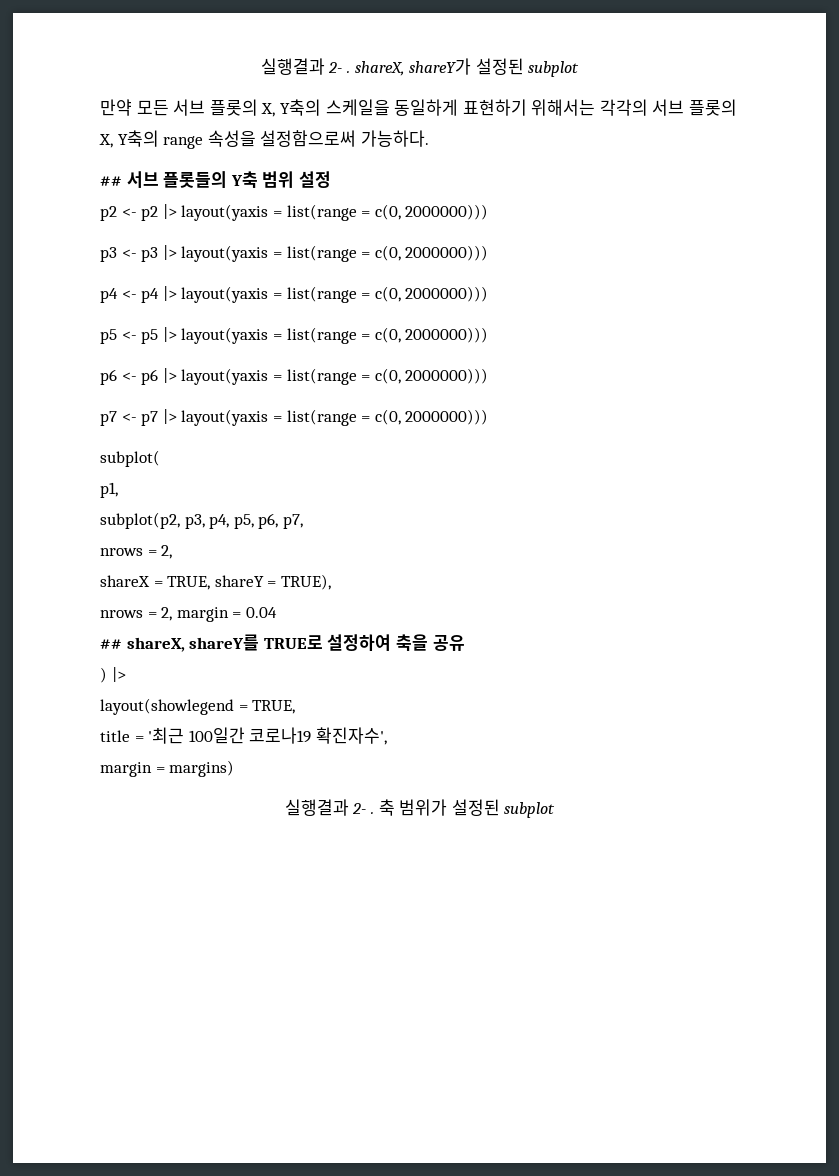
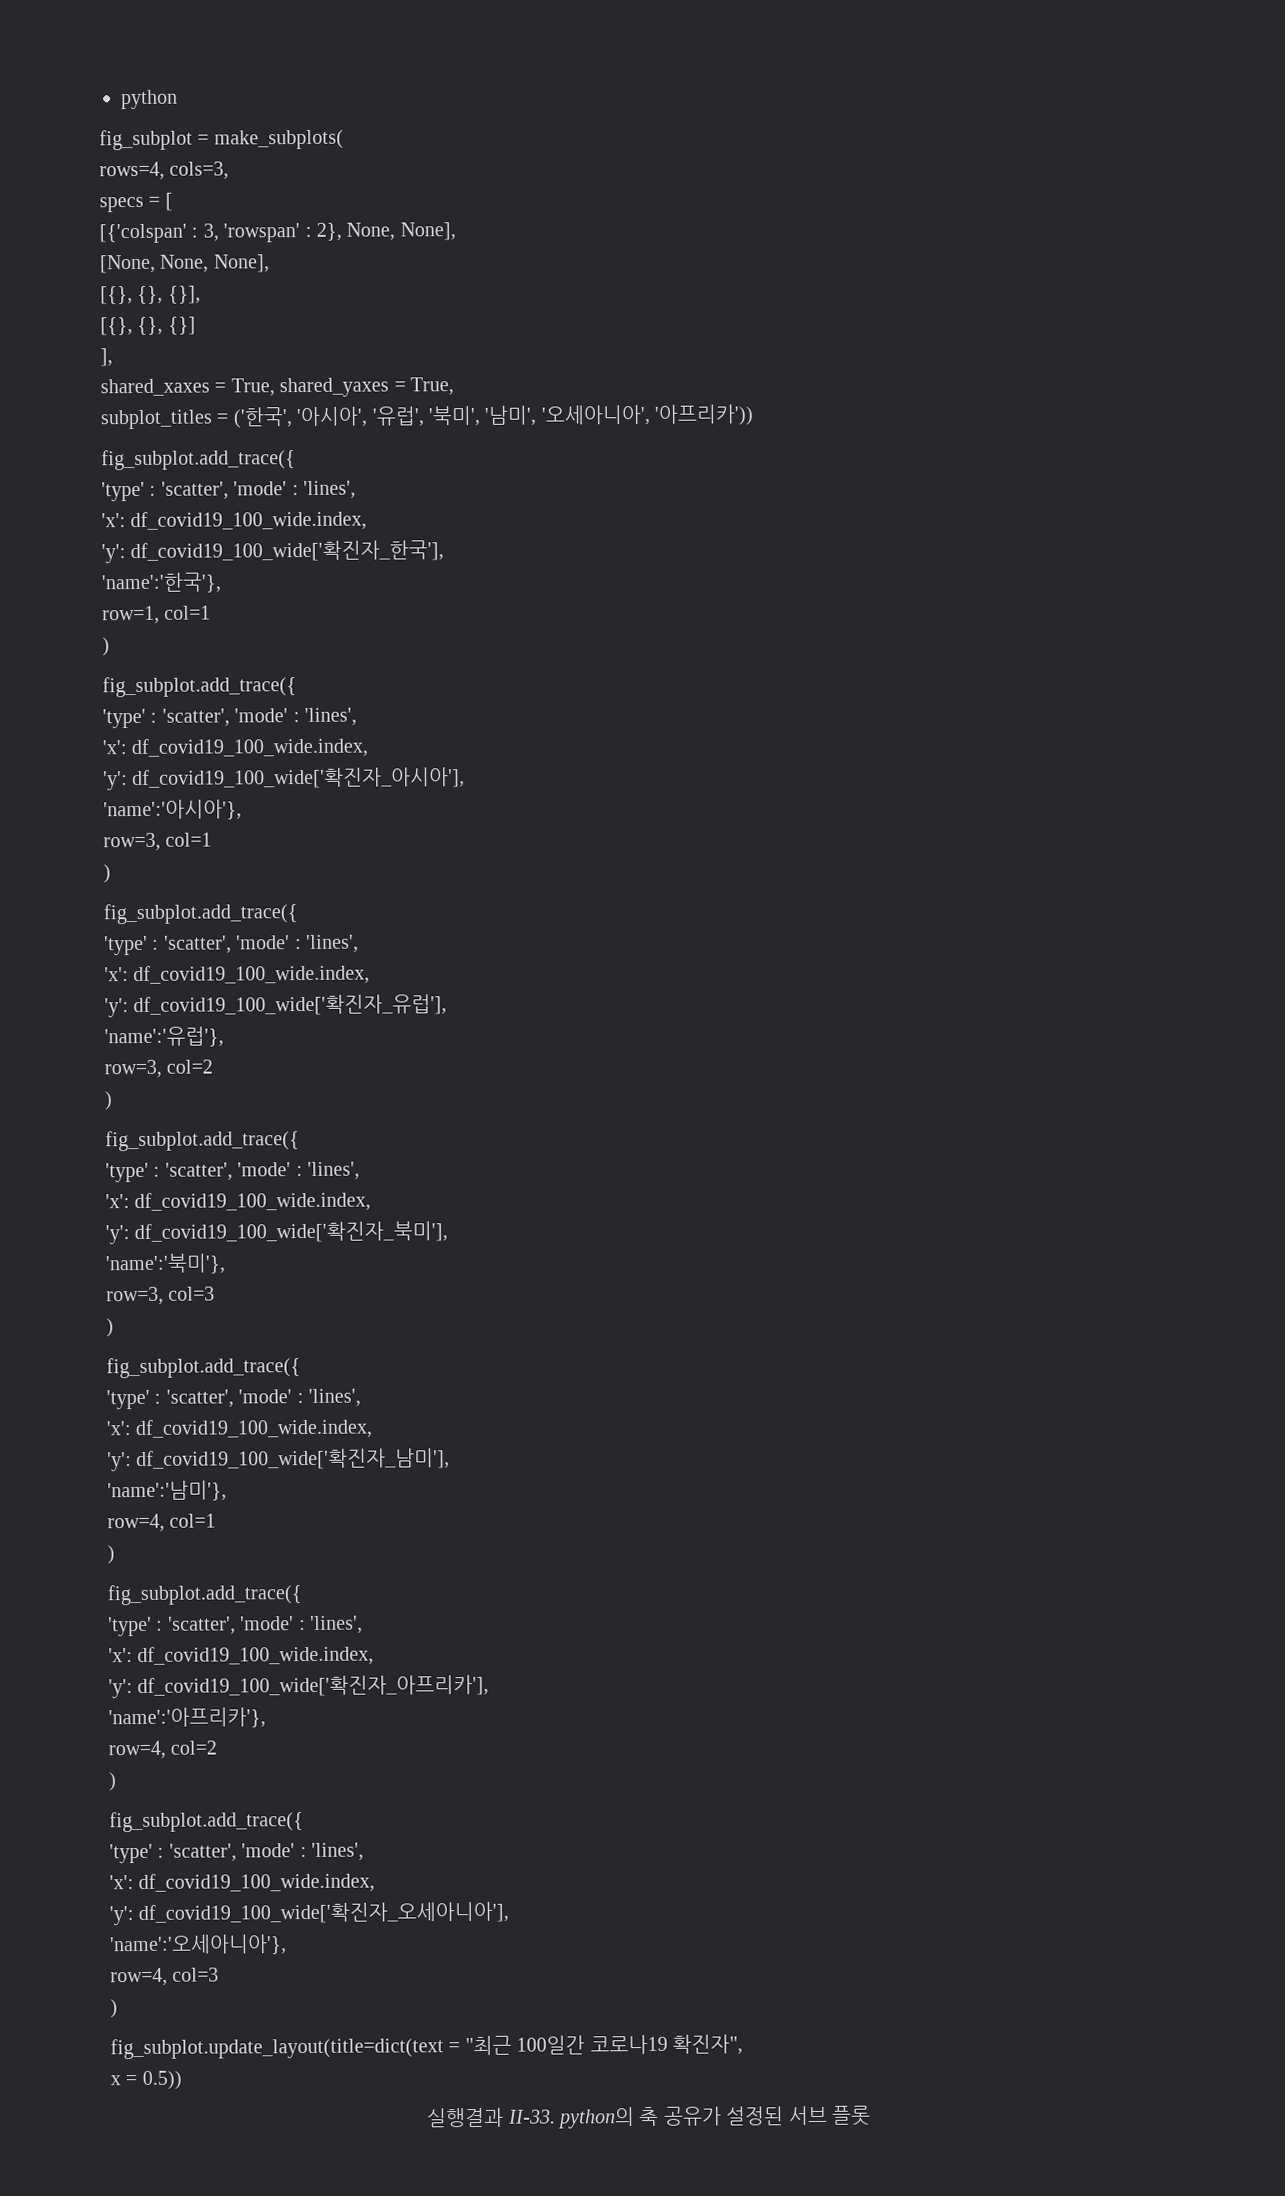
- 실행결과 2- . shareX, shareY가 설정된 subplot
- 만약 모든 서브 플롯의 X, Y축의 스케일을 동일하게 표현하기 위해서는 각각의 서브 플롯의 X, Y축의 range 속성을 설정함으로써 가능하다.
- ## 서브 플롯들의 Y축 범위 설정
- p2 <- p2 |> layout(yaxis = list(range = c(0, 2000000)))
- p3 <- p3 |> layout(yaxis = list(range = c(0, 2000000)))
- p4 <- p4 |> layout(yaxis = list(range = c(0, 2000000)))
- p5 <- p5 |> layout(yaxis = list(range = c(0, 2000000)))
- p6 <- p6 |> layout(yaxis = list(range = c(0, 2000000)))
- p7 <- p7 |> layout(yaxis = list(range = c(0, 2000000)))
- subplot(
- p1,
- subplot(p2, p3, p4, p5, p6, p7,
- nrows = 2,
- shareX = TRUE, shareY = TRUE),
- nrows = 2, margin = 0.04
- ## shareX, shareY를 TRUE로 설정하여 축을 공유
- ) |>
- layout(showlegend = TRUE,
- title = '최근 100일간 코로나19 확진자수',
- margin = margins)
- 실행결과 2- . 축 범위가 설정된 subplot
+ python
+ fig_subplot = make_subplots(
+ rows=4, cols=3,
+ specs = [
+ [{'colspan' : 3, 'rowspan' : 2}, None, None],
+ [None, None, None],
+ [{}, {}, {}],
+ [{}, {}, {}]
+ ],
+ shared_xaxes = True, shared_yaxes = True,
+ subplot_titles = ('한국', '아시아', '유럽', '북미', '남미', '오세아니아', '아프리카'))
+ fig_subplot.add_trace({
+ 'type' : 'scatter', 'mode' : 'lines',
+ 'x': df_covid19_100_wide.index,
+ 'y': df_covid19_100_wide['확진자_한국'],
+ 'name':'한국'},
+ row=1, col=1
+ )
+ fig_subplot.add_trace({
+ 'type' : 'scatter', 'mode' : 'lines',
+ 'x': df_covid19_100_wide.index,
+ 'y': df_covid19_100_wide['확진자_아시아'],
+ 'name':'아시아'},
+ row=3, col=1
+ )
+ fig_subplot.add_trace({
+ 'type' : 'scatter', 'mode' : 'lines',
+ 'x': df_covid19_100_wide.index,
+ 'y': df_covid19_100_wide['확진자_유럽'],
+ 'name':'유럽'},
+ row=3, col=2
+ )
+ fig_subplot.add_trace({
+ 'type' : 'scatter', 'mode' : 'lines',
+ 'x': df_covid19_100_wide.index,
+ 'y': df_covid19_100_wide['확진자_북미'],
+ 'name':'북미'},
+ row=3, col=3
+ )
+ fig_subplot.add_trace({
+ 'type' : 'scatter', 'mode' : 'lines',
+ 'x': df_covid19_100_wide.index,
+ 'y': df_covid19_100_wide['확진자_남미'],
+ 'name':'남미'},
+ row=4, col=1
+ )
+ fig_subplot.add_trace({
+ 'type' : 'scatter', 'mode' : 'lines',
+ 'x': df_covid19_100_wide.index,
+ 'y': df_covid19_100_wide['확진자_아프리카'],
+ 'name':'아프리카'},
+ row=4, col=2
+ )
+ fig_subplot.add_trace({
+ 'type' : 'scatter', 'mode' : 'lines',
+ 'x': df_covid19_100_wide.index,
+ 'y': df_covid19_100_wide['확진자_오세아니아'],
+ 'name':'오세아니아'},
+ row=4, col=3
+ )
+ fig_subplot.update_layout(title=dict(text = "최근 100일간 코로나19 확진자",
+ x = 0.5))
+ 실행결과 II-33. python의 축 공유가 설정된 서브 플롯

